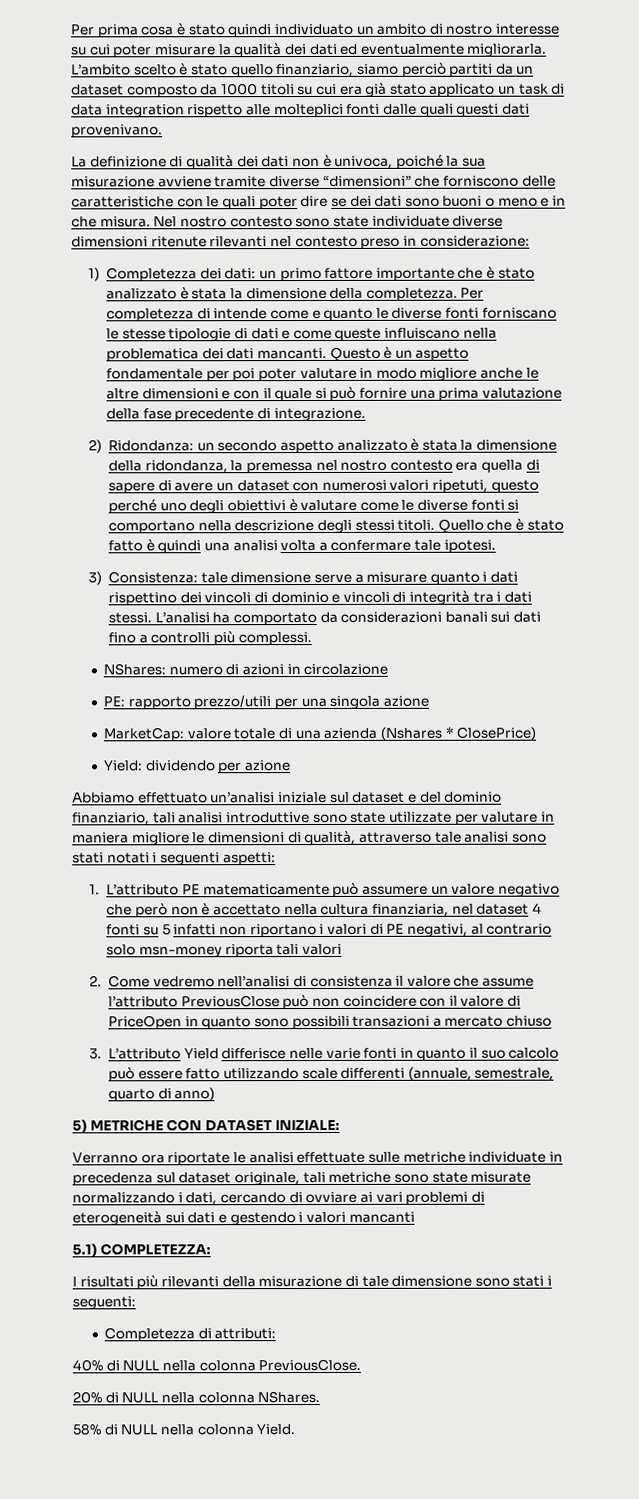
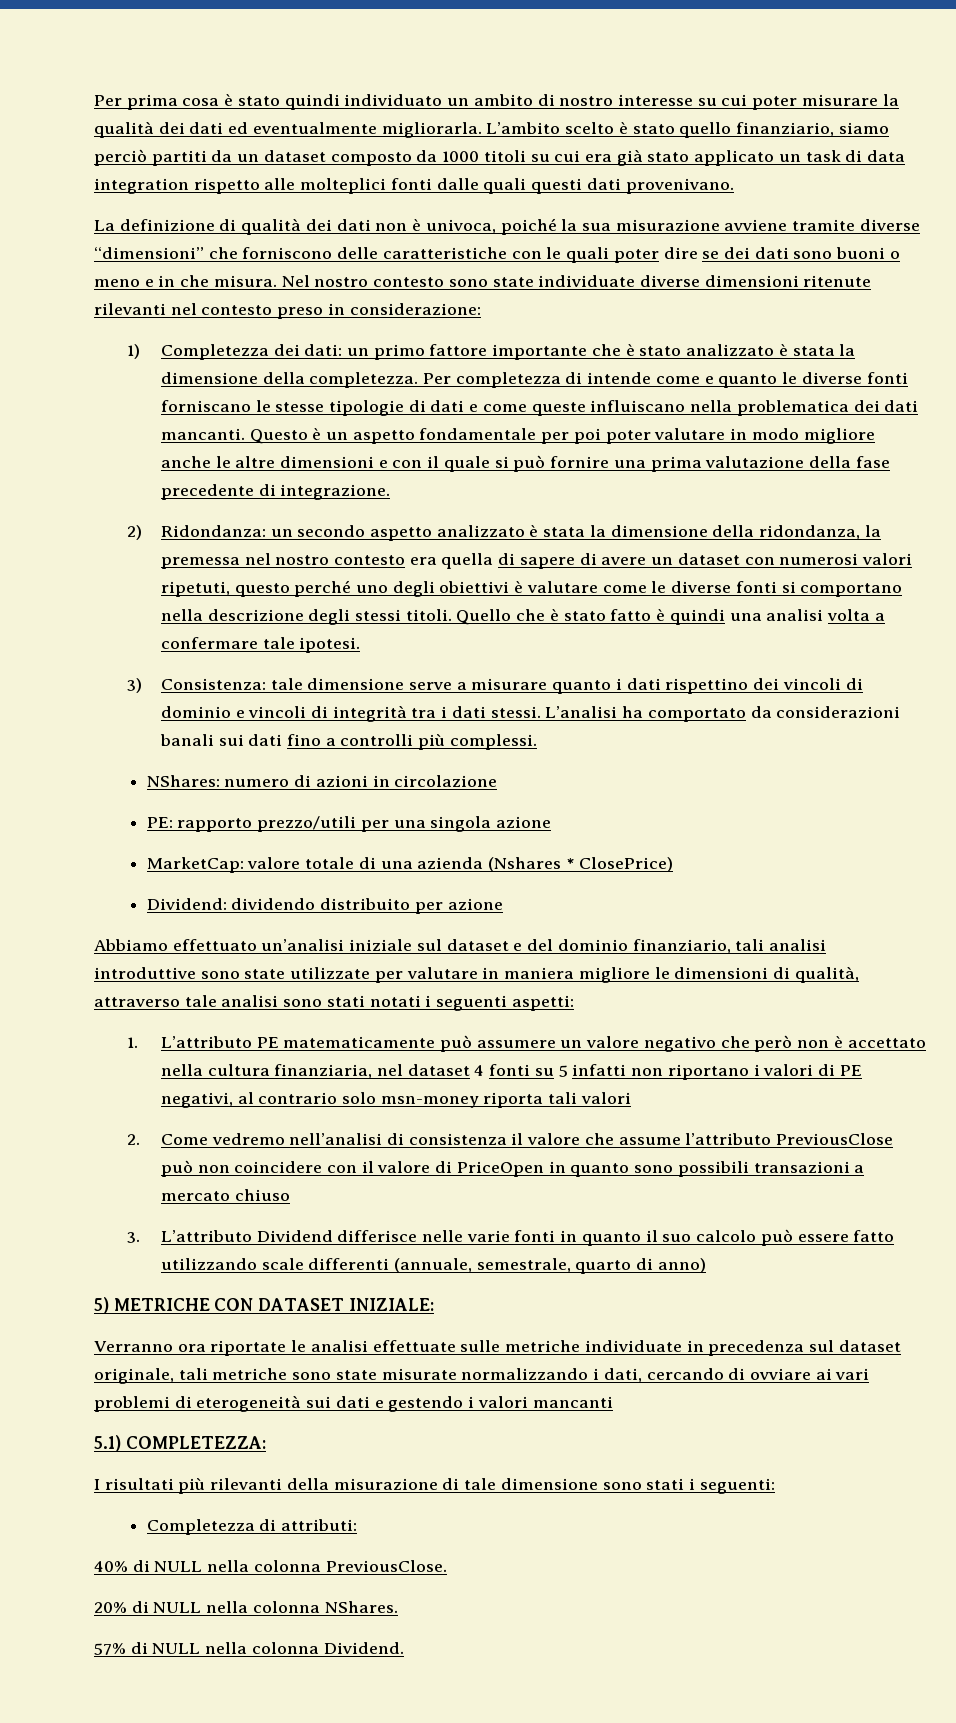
- Yield: dividendo per azione
+ Dividend: dividendo distribuito per azione
- 3. L’attributo Yield differisce nelle varie fonti in quanto il suo calcolo può essere fatto utilizzando scale differenti (annuale, semestrale, quarto di anno)
+ 3. L’attributo Dividend differisce nelle varie fonti in quanto il suo calcolo può essere fatto utilizzando scale differenti (annuale, semestrale, quarto di anno)
- 58% di NULL nella colonna Yield.
+ 57% di NULL nella colonna Dividend.

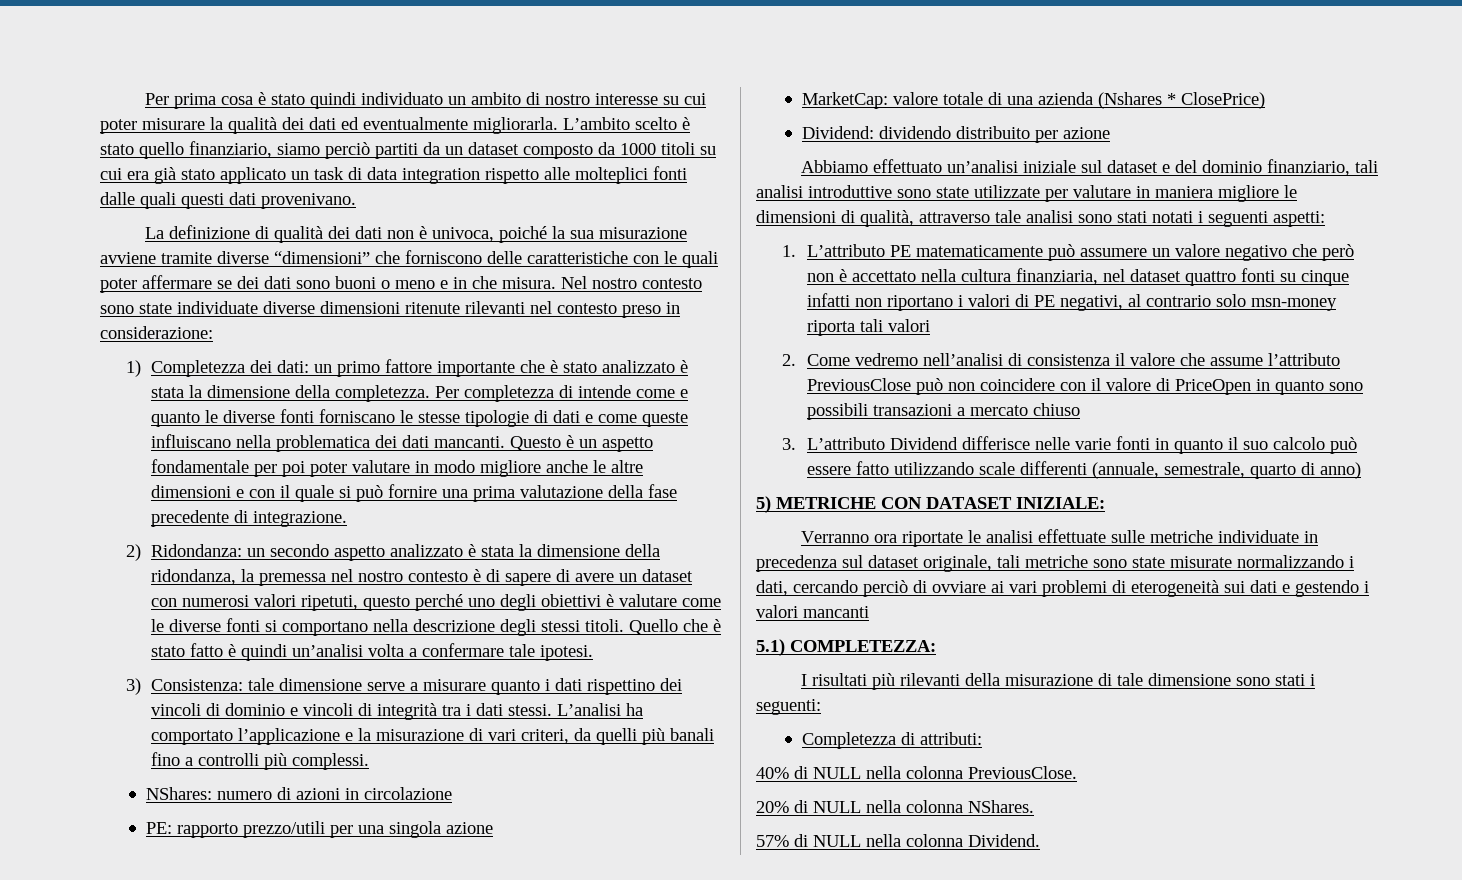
- La definizione di qualità dei dati non è univoca, poiché la sua misurazione avviene tramite diverse “dimensioni” che forniscono delle caratteristiche con le quali poter dire se dei dati sono buoni o meno e in che misura.
+ La definizione di qualità dei dati non è univoca, poiché la sua misurazione avviene tramite diverse “dimensioni” che forniscono delle caratteristiche con le quali poter affermare se dei dati sono buoni o meno e in che misura.
- 2) Ridondanza: un secondo aspetto analizzato è stata la dimensione della ridondanza, la premessa nel nostro contesto era quella di sapere di avere un dataset con numerosi valori ripetuti, questo perché uno degli obiettivi è valutare come le diverse fonti si comportano nella descrizione degli stessi titoli.
+ 2) Ridondanza: un secondo aspetto analizzato è stata la dimensione della ridondanza, la premessa nel nostro contesto è di sapere di avere un dataset con numerosi valori ripetuti, questo perché uno degli obiettivi è valutare come le diverse fonti si comportano nella descrizione degli stessi titoli.
- Quello che è stato fatto è quindi una analisi volta a confermare tale ipotesi.
+ Quello che è stato fatto è quindi un’analisi volta a confermare tale ipotesi.
- L’analisi ha comportato da considerazioni banali sui dati fino a controlli più complessi.
+ L’analisi ha comportato l’applicazione e la misurazione di vari criteri, da quelli più banali fino a controlli più complessi.
- 1. L’attributo PE matematicamente può assumere un valore negativo che però non è accettato nella cultura finanziaria, nel dataset 4 fonti su 5 infatti non riportano i valori di PE negativi, al contrario solo msn-money riporta tali valori
+ 1. L’attributo PE matematicamente può assumere un valore negativo che però non è accettato nella cultura finanziaria, nel dataset quattro fonti su cinque infatti non riportano i valori di PE negativi, al contrario solo msn-money riporta tali valori
- Verranno ora riportate le analisi effettuate sulle metriche individuate in precedenza sul dataset originale, tali metriche sono state misurate normalizzando i dati, cercando di ovviare ai vari problemi di eterogeneità sui dati e gestendo i valori mancanti
+ Verranno ora riportate le analisi effettuate sulle metriche individuate in precedenza sul dataset originale, tali metriche sono state misurate normalizzando i dati, cercando perciò di ovviare ai vari problemi di eterogeneità sui dati e gestendo i valori mancanti

